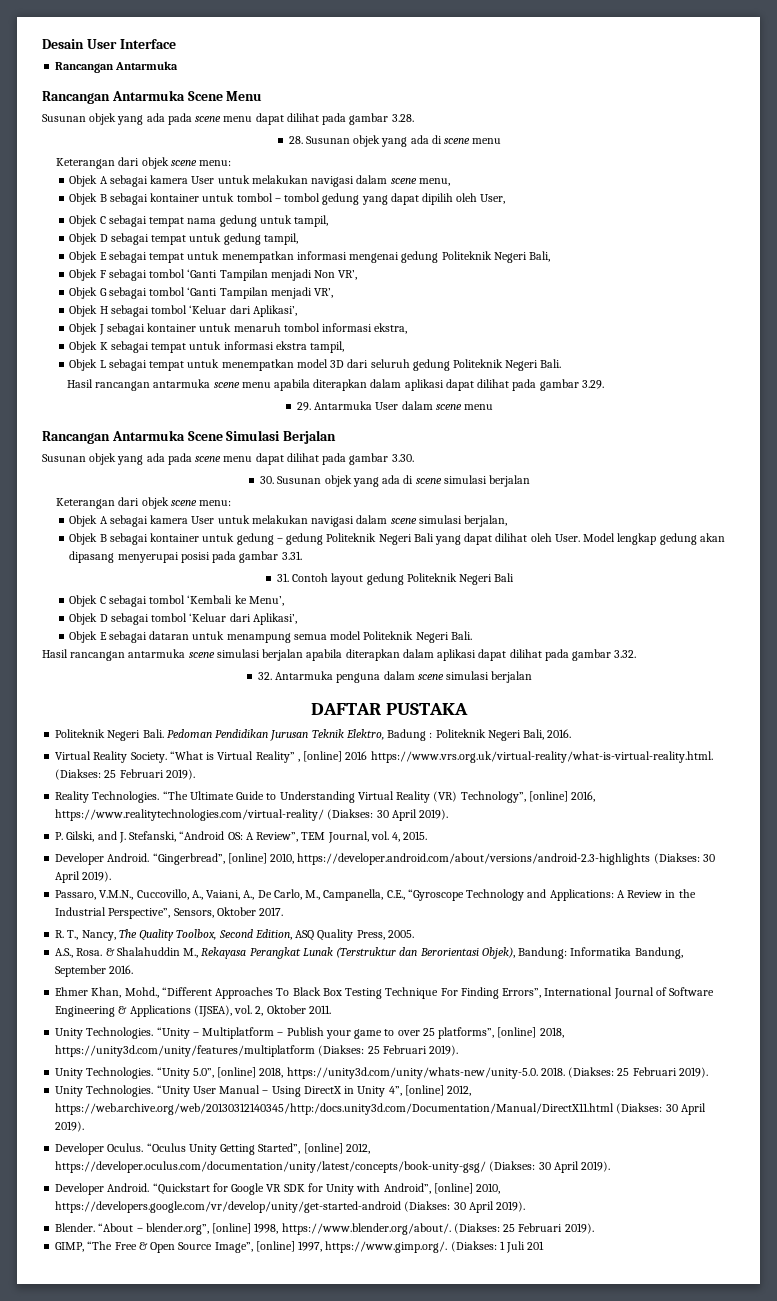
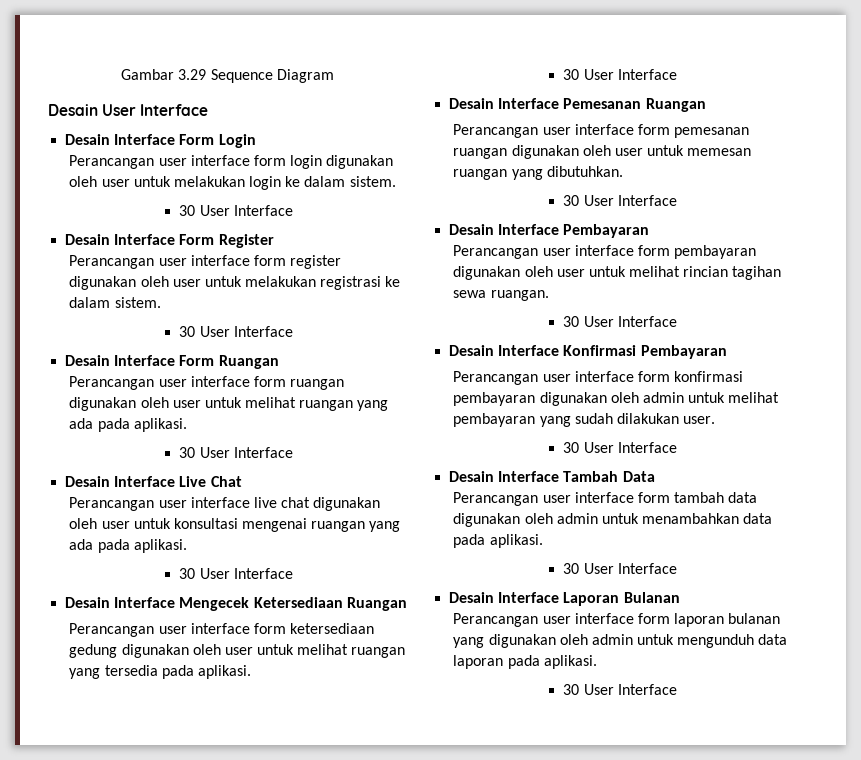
+ Gambar 3.29 Sequence Diagram
  Desain User Interface
- Rancangan Antarmuka
- Rancangan Antarmuka Scene Menu
- Susunan objek yang ada pada scene menu dapat dilihat pada gambar 3.28.
- 28. Susunan objek yang ada di scene menu
- Keterangan dari objek scene menu:
- Objek A sebagai kamera User untuk melakukan navigasi dalam scene menu,
- Objek B sebagai kontainer untuk tombol – tombol gedung yang dapat dipilih oleh User,
- Objek C sebagai tempat nama gedung untuk tampil,
- Objek D sebagai tempat untuk gedung tampil,
- Objek E sebagai tempat untuk menempatkan informasi mengenai gedung Politeknik Negeri Bali,
- Objek F sebagai tombol ‘Ganti Tampilan menjadi Non VR’,
- Objek G sebagai tombol ‘Ganti Tampilan menjadi VR’,
- Objek H sebagai tombol ‘Keluar dari Aplikasi’,
- Objek J sebagai kontainer untuk menaruh tombol informasi ekstra,
- Objek K sebagai tempat untuk informasi ekstra tampil,
- Objek L sebagai tempat untuk menempatkan model 3D dari seluruh gedung Politeknik Negeri Bali.
- Hasil rancangan antarmuka scene menu apabila diterapkan dalam aplikasi dapat dilihat pada gambar 3.29.
- 29. Antarmuka User dalam scene menu
- Rancangan Antarmuka Scene Simulasi Berjalan
- Susunan objek yang ada pada scene menu dapat dilihat pada gambar 3.30.
- 30. Susunan objek yang ada di scene simulasi berjalan
- Keterangan dari objek scene menu:
- Objek A sebagai kamera User untuk melakukan navigasi dalam scene simulasi berjalan,
- Objek B sebagai kontainer untuk gedung – gedung Politeknik Negeri Bali yang dapat dilihat oleh User. Model lengkap gedung akan dipasang menyerupai posisi pada gambar 3.31.
- 31. Contoh layout gedung Politeknik Negeri Bali
- Objek C sebagai tombol ‘Kembali ke Menu’,
- Objek D sebagai tombol ‘Keluar dari Aplikasi’,
- Objek E sebagai dataran untuk menampung semua model Politeknik Negeri Bali.
- Hasil rancangan antarmuka scene simulasi berjalan apabila diterapkan dalam aplikasi dapat dilihat pada gambar 3.32.
- 32. Antarmuka penguna dalam scene simulasi berjalan
- DAFTAR PUSTAKA
- Politeknik Negeri Bali. Pedoman Pendidikan Jurusan Teknik Elektro, Badung : Politeknik Negeri Bali, 2016.
- Virtual Reality Society. “What is Virtual Reality” , [online] 2016 https://www.vrs.org.uk/virtual-reality/what-is-virtual-reality.html. (Diakses: 25 Februari 2019).
- Reality Technologies. “The Ultimate Guide to Understanding Virtual Reality (VR) Technology”, [online] 2016, https://www.realitytechnologies.com/virtual-reality/ (Diakses: 30 April 2019).
- P. Gilski, and J. Stefanski, “Android OS: A Review”, TEM Journal, vol. 4, 2015.
- Developer Android. “Gingerbread”, [online] 2010, https://developer.android.com/about/versions/android-2.3-highlights (Diakses: 30 April 2019).
- Passaro, V.M.N., Cuccovillo, A., Vaiani, A., De Carlo, M., Campanella, C.E., “Gyroscope Technology and Applications: A Review in the Industrial Perspective”, Sensors, Oktober 2017.
- R. T., Nancy, The Quality Toolbox, Second Edition, ASQ Quality Press, 2005.
- A.S., Rosa. & Shalahuddin M., Rekayasa Perangkat Lunak (Terstruktur dan Berorientasi Objek), Bandung: Informatika Bandung, September 2016.
- Ehmer Khan, Mohd., “Different Approaches To Black Box Testing Technique For Finding Errors”, International Journal of Software Engineering & Applications (IJSEA), vol. 2, Oktober 2011.
- Unity Technologies. “Unity – Multiplatform – Publish your game to over 25 platforms”, [online] 2018, https://unity3d.com/unity/features/multiplatform (Diakses: 25 Februari 2019).
- Unity Technologies. “Unity 5.0”, [online] 2018, https://unity3d.com/unity/whats-new/unity-5.0. 2018. (Diakses: 25 Februari 2019).
- Unity Technologies. “Unity User Manual – Using DirectX in Unity 4”, [online] 2012, https://web.archive.org/web/20130312140345/http:/docs.unity3d.com/Documentation/Manual/DirectX11.html (Diakses: 30 April 2019).
- Developer Oculus. “Oculus Unity Getting Started”, [online] 2012, https://developer.oculus.com/documentation/unity/latest/concepts/book-unity-gsg/ (Diakses: 30 April 2019).
- Developer Android. “Quickstart for Google VR SDK for Unity with Android”, [online] 2010, https://developers.google.com/vr/develop/unity/get-started-android (Diakses: 30 April 2019).
- Blender. “About – blender.org”, [online] 1998, https://www.blender.org/about/. (Diakses: 25 Februari 2019).
- GIMP, “The Free & Open Source Image”, [online] 1997, https://www.gimp.org/. (Diakses: 1 Juli 201
+ Desain Interface Form Login
+ Perancangan user interface form login digunakan oleh user untuk melakukan login ke dalam sistem.
+ 30 User Interface
+ Desain Interface Form Register
+ Perancangan user interface form register digunakan oleh user untuk melakukan registrasi ke dalam sistem.
+ 30 User Interface
+ Desain Interface Form Ruangan
+ Perancangan user interface form ruangan digunakan oleh user untuk melihat ruangan yang ada pada aplikasi.
+ 30 User Interface
+ Desain Interface Live Chat
+ Perancangan user interface live chat digunakan oleh user untuk konsultasi mengenai ruangan yang ada pada aplikasi.
+ 30 User Interface
+ Desain Interface Mengecek Ketersediaan Ruangan
+ Perancangan user interface form ketersediaan gedung digunakan oleh user untuk melihat ruangan yang tersedia pada aplikasi.
+ 30 User Interface
+ Desain Interface Pemesanan Ruangan
+ Perancangan user interface form pemesanan ruangan digunakan oleh user untuk memesan ruangan yang dibutuhkan.
+ 30 User Interface
+ Desain Interface Pembayaran
+ Perancangan user interface form pembayaran digunakan oleh user untuk melihat rincian tagihan sewa ruangan.
+ 30 User Interface
+ Desain Interface Konfirmasi Pembayaran
+ Perancangan user interface form konfirmasi pembayaran digunakan oleh admin untuk melihat pembayaran yang sudah dilakukan user.
+ 30 User Interface
+ Desain Interface Tambah Data
+ Perancangan user interface form tambah data digunakan oleh admin untuk menambahkan data pada aplikasi.
+ 30 User Interface
+ Desain Interface Laporan Bulanan
+ Perancangan user interface form laporan bulanan yang digunakan oleh admin untuk mengunduh data laporan pada aplikasi.
+ 30 User Interface

